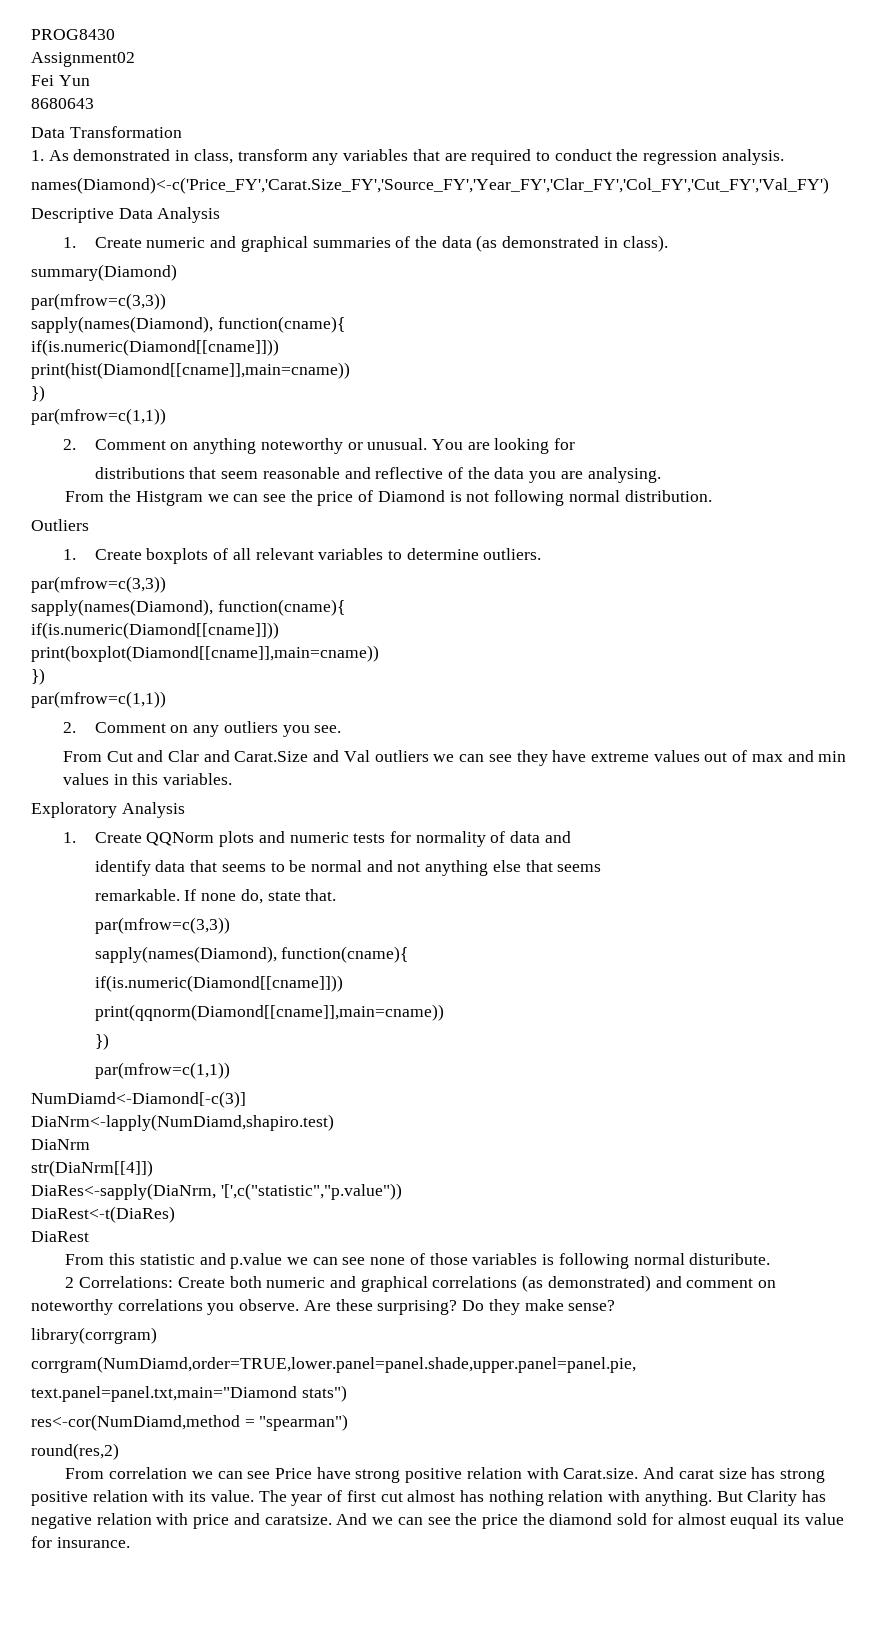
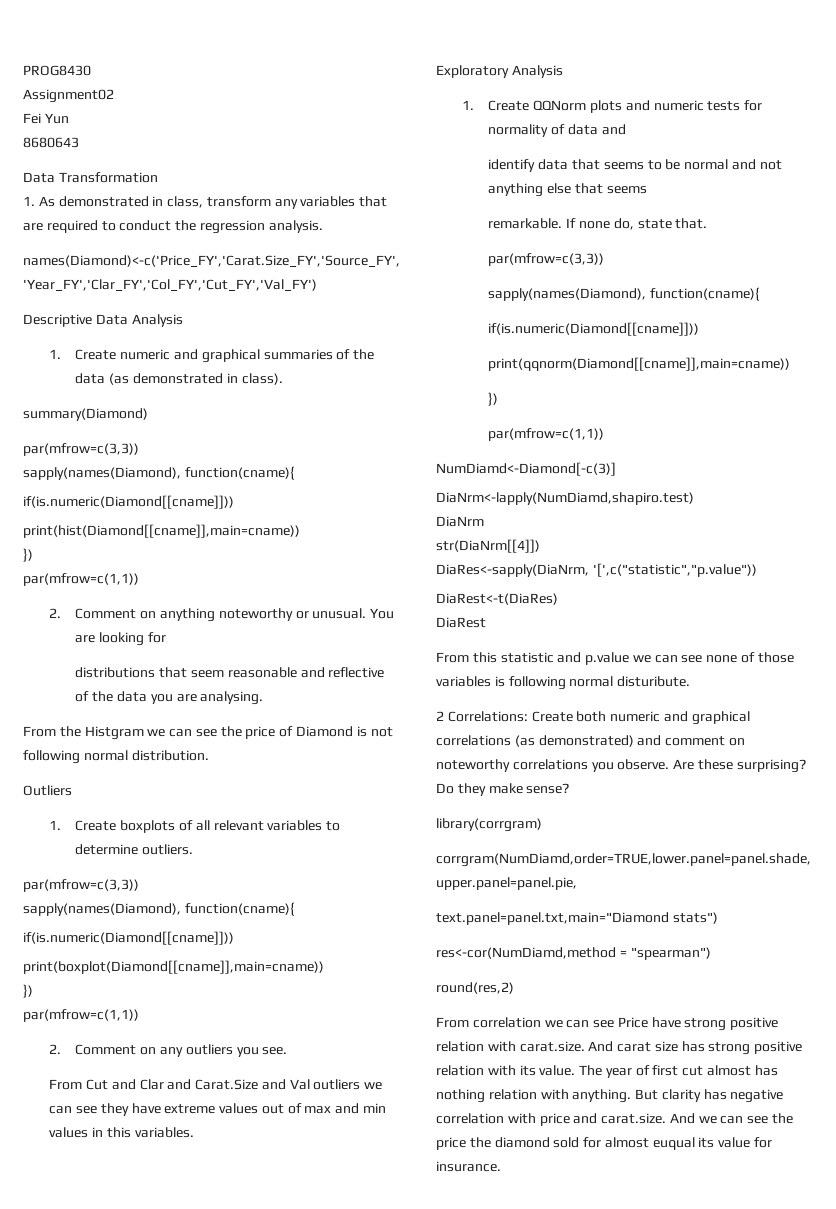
- From correlation we can see Price have strong positive relation with Carat.size. And carat size has strong positive relation with its value.
+ From correlation we can see Price have strong positive relation with carat.size. And carat size has strong positive relation with its value.
- But Clarity has negative relation with price and caratsize. And we can see the price the diamond sold for almost euqual its value for insurance.
+ But clarity has negative correlation with price and carat.size. And we can see the price the diamond sold for almost euqual its value for insurance.

